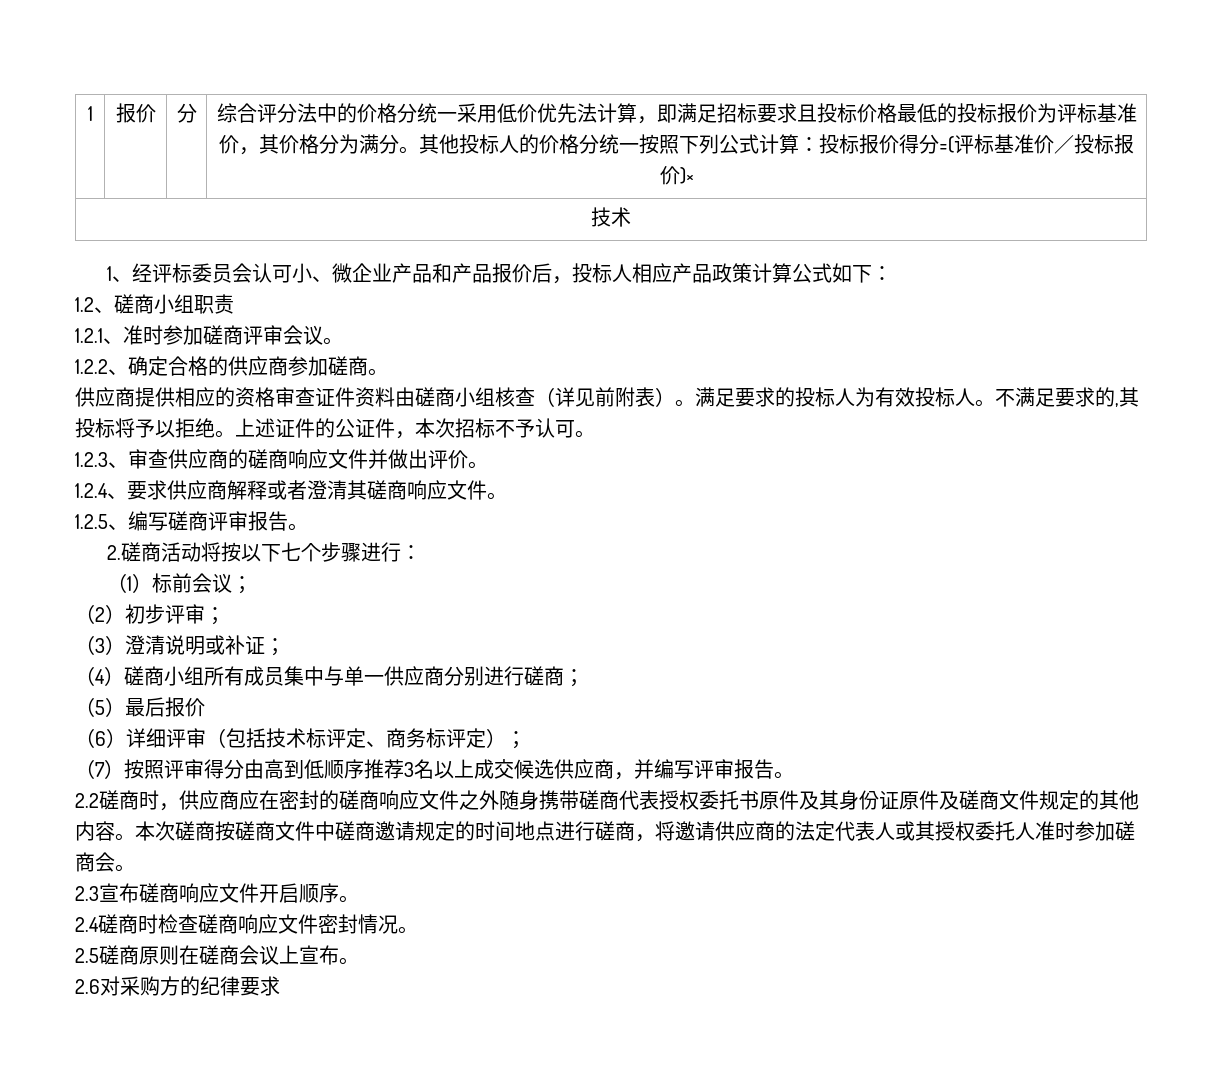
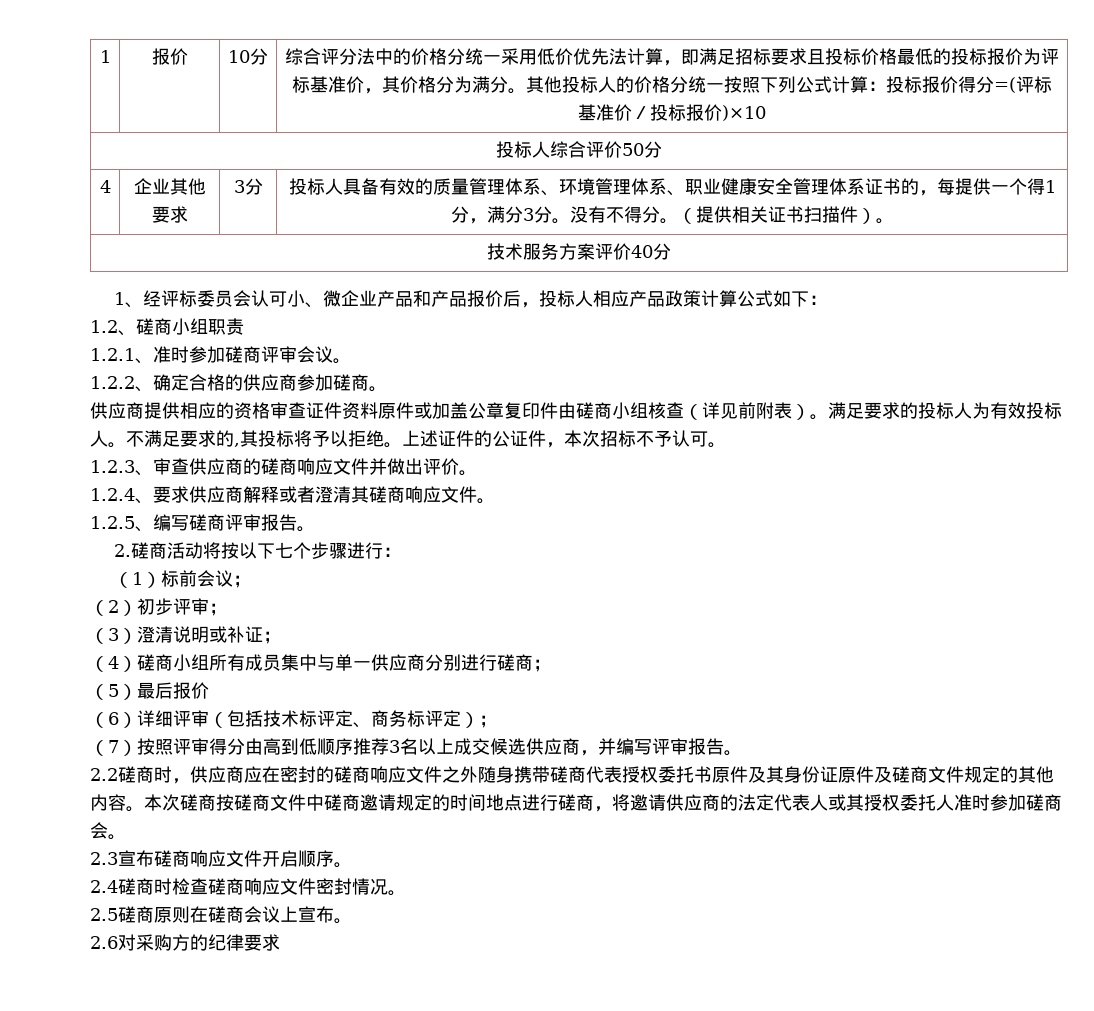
- 报价 | 分
+ 报价 | 10分
- 其他投标人的价格分统一按照下列公式计算：投标报价得分=(评标基准价／投标报价)×
- 技术
+ 其他投标人的价格分统一按照下列公式计算：投标报价得分=(评标基准价／投标报价)×10
+ 投标人综合评价50分
+ 4 | 企业其他要求 | 3分 | 投标人具备有效的质量管理体系、环境管理体系、职业健康安全管理体系证书的，每提供一个得1分，满分3分。没有不得分。（提供相关证书扫描件）。
+ 技术服务方案评价40分
- 供应商提供相应的资格审查证件资料由磋商小组核查（详见前附表）。
+ 供应商提供相应的资格审查证件资料原件或加盖公章复印件由磋商小组核查（详见前附表）。

